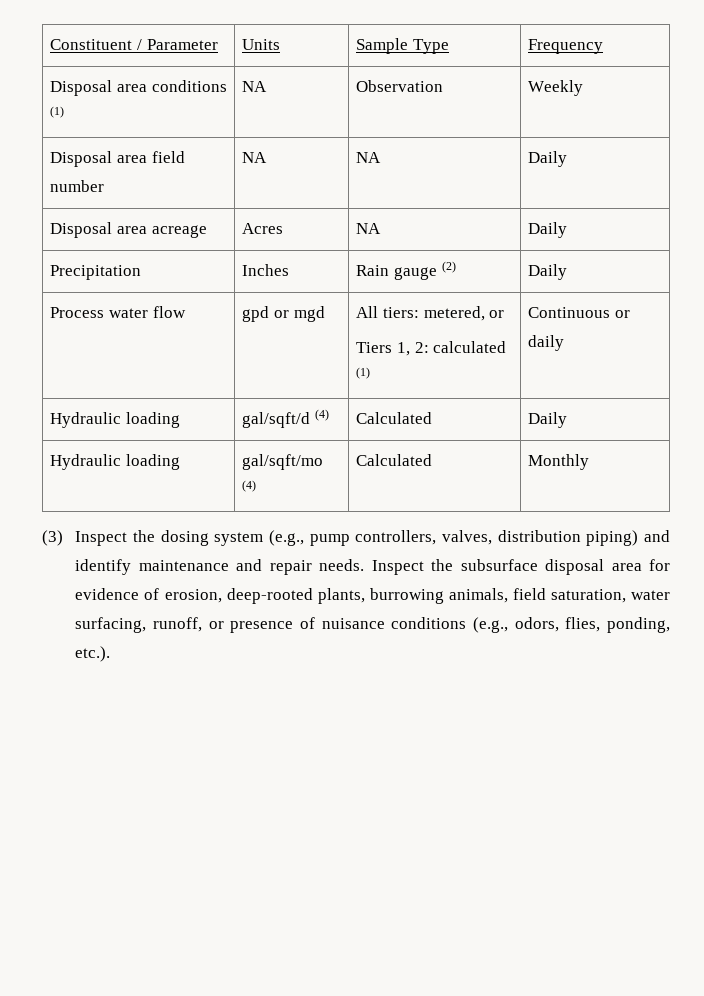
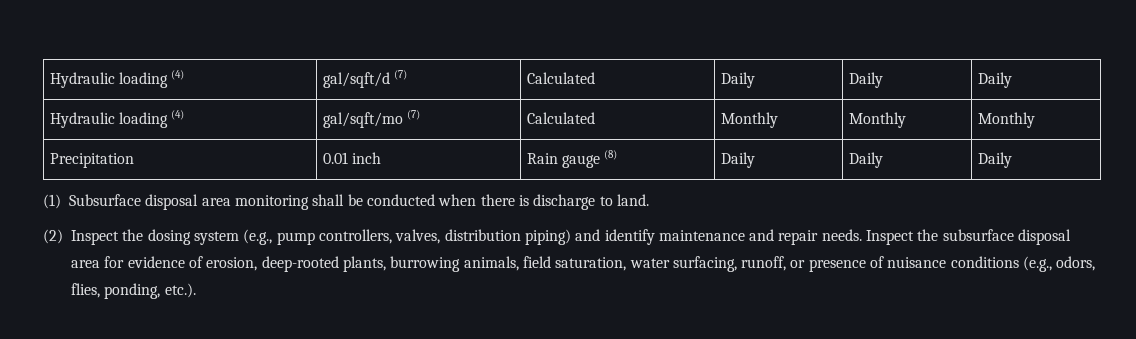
- Constituent / Parameter | Units | Sample Type | Frequency
- Disposal area conditions (1) | NA | Observation | Weekly
- Disposal area field number | NA | NA | Daily
- Disposal area acreage | Acres | NA | Daily
- Precipitation | Inches | Rain gauge (2) | Daily
- Process water flow | gpd or mgd | All tiers: metered, or
- Tiers 1, 2: calculated (1) | Continuous or daily
- Hydraulic loading | gal/sqft/d (4) | Calculated | Daily
+ Hydraulic loading (4) | gal/sqft/d (7) | Calculated | Daily | Daily | Daily
- Hydraulic loading | gal/sqft/mo (4) | Calculated | Monthly
- (3) Inspect the dosing system (e.g., pump controllers, valves, distribution piping) and identify maintenance and repair needs.
+ Hydraulic loading (4) | gal/sqft/mo (7) | Calculated | Monthly | Monthly | Monthly
+ Precipitation | 0.01 inch | Rain gauge (8) | Daily | Daily | Daily
+ (1) Subsurface disposal area monitoring shall be conducted when there is discharge to land.
+ (2) Inspect the dosing system (e.g., pump controllers, valves, distribution piping) and identify maintenance and repair needs.

